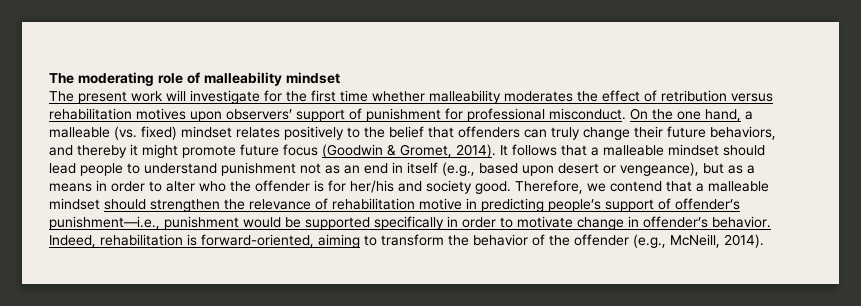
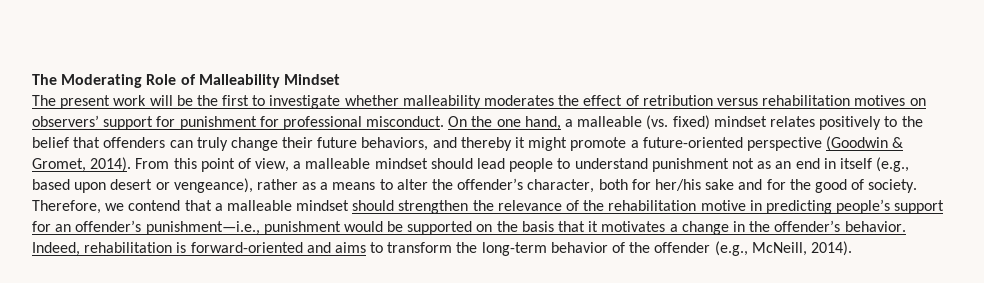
- The moderating role of malleability mindset
+ The Moderating Role of Malleability Mindset
- The present work will investigate for the first time whether malleability moderates the effect of retribution versus rehabilitation motives upon observers’ support of punishment for professional misconduct.
+ The present work will be the first to investigate whether malleability moderates the effect of retribution versus rehabilitation motives on observers’ support for punishment for professional misconduct.
- On the one hand, a malleable (vs. fixed) mindset relates positively to the belief that offenders can truly change their future behaviors, and thereby it might promote future focus (Goodwin & Gromet, 2014).
+ On the one hand, a malleable (vs. fixed) mindset relates positively to the belief that offenders can truly change their future behaviors, and thereby it might promote a future-oriented perspective (Goodwin & Gromet, 2014).
- It follows that a malleable mindset should lead people to understand punishment not as an end in itself (e.g., based upon desert or vengeance), but as a means in order to alter who the offender is for her/his and society good.
+ From this point of view, a malleable mindset should lead people to understand punishment not as an end in itself (e.g., based upon desert or vengeance), rather as a means to alter the offender’s character, both for her/his sake and for the good of society.
- Therefore, we contend that a malleable mindset should strengthen the relevance of rehabilitation motive in predicting people’s support of offender’s punishment—i.e., punishment would be supported specifically in order to motivate change in offender’s behavior.
+ Therefore, we contend that a malleable mindset should strengthen the relevance of the rehabilitation motive in predicting people’s support for an offender’s punishment—i.e., punishment would be supported on the basis that it motivates a change in the offender’s behavior.
- Indeed, rehabilitation is forward-oriented, aiming to transform the behavior of the offender (e.g., McNeill, 2014).
+ Indeed, rehabilitation is forward-oriented and aims to transform the long-term behavior of the offender (e.g., McNeill, 2014).

